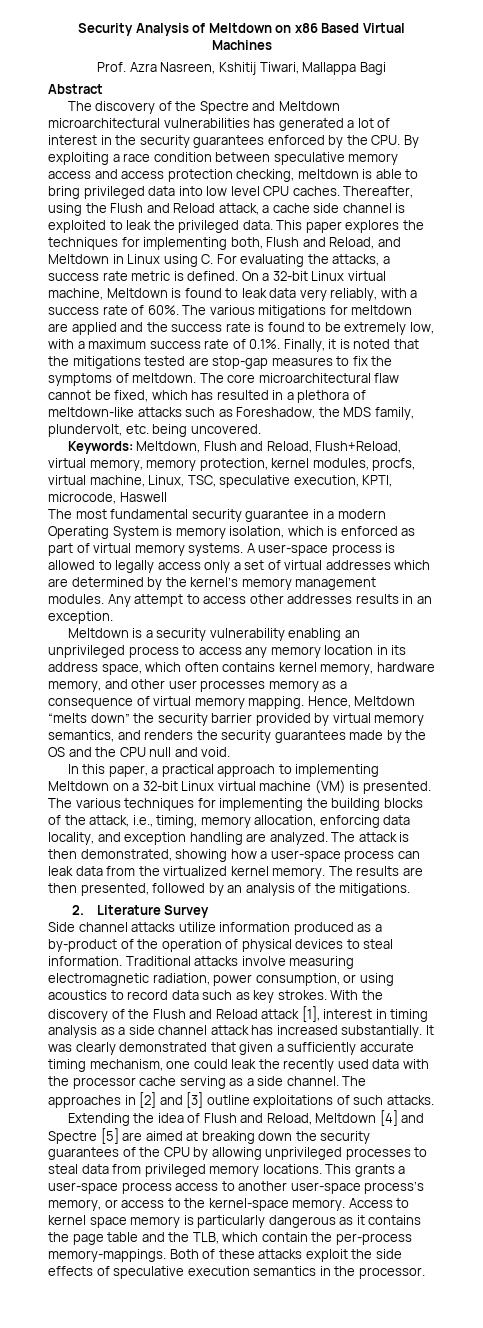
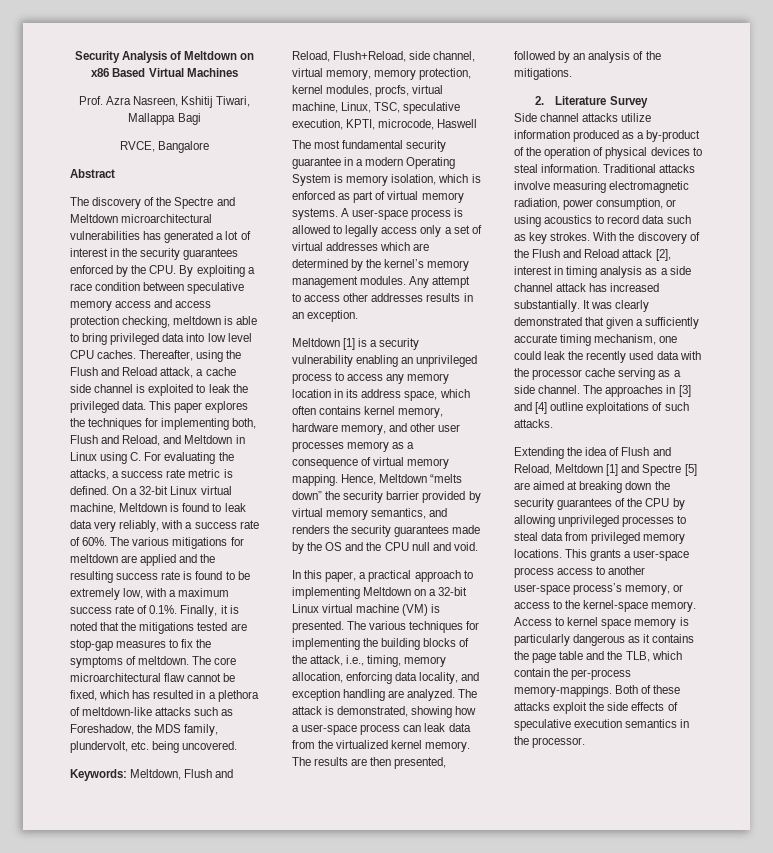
+ RVCE, Bangalore
- The various mitigations for meltdown are applied and the success rate is found to be extremely low, with a maximum success rate of 0.1%. Finally, it is noted that the mitigations tested are stop-gap measures to fix the symptoms of meltdown.
+ The various mitigations for meltdown are applied and the resulting success rate is found to be extremely low, with a maximum success rate of 0.1%. Finally, it is noted that the mitigations tested are stop-gap measures to fix the symptoms of meltdown.
- Keywords: Meltdown, Flush and Reload, Flush+Reload, virtual memory, memory protection, kernel modules, procfs, virtual machine, Linux, TSC, speculative execution, KPTI, microcode, Haswell
+ Keywords: Meltdown, Flush and Reload, Flush+Reload, side channel, virtual memory, memory protection, kernel modules, procfs, virtual machine, Linux, TSC, speculative execution, KPTI, microcode, Haswell
- Meltdown is a security vulnerability enabling an unprivileged process to access any memory location in its address space, which often contains kernel memory, hardware memory, and other user processes memory as a consequence of virtual memory mapping.
+ Meltdown [1] is a security vulnerability enabling an unprivileged process to access any memory location in its address space, which often contains kernel memory, hardware memory, and other user processes memory as a consequence of virtual memory mapping.
- The attack is then demonstrated, showing how a user-space process can leak data from the virtualized kernel memory.
+ The attack is demonstrated, showing how a user-space process can leak data from the virtualized kernel memory.
- With the discovery of the Flush and Reload attack [1], interest in timing analysis as a side channel attack has increased substantially.
+ With the discovery of the Flush and Reload attack [2], interest in timing analysis as a side channel attack has increased substantially.
- The approaches in [2] and [3] outline exploitations of such attacks.
+ The approaches in [3] and [4] outline exploitations of such attacks.
- Extending the idea of Flush and Reload, Meltdown [4] and Spectre [5] are aimed at breaking down the security guarantees of the CPU by allowing unprivileged processes to steal data from privileged memory locations.
+ Extending the idea of Flush and Reload, Meltdown [1] and Spectre [5] are aimed at breaking down the security guarantees of the CPU by allowing unprivileged processes to steal data from privileged memory locations.

